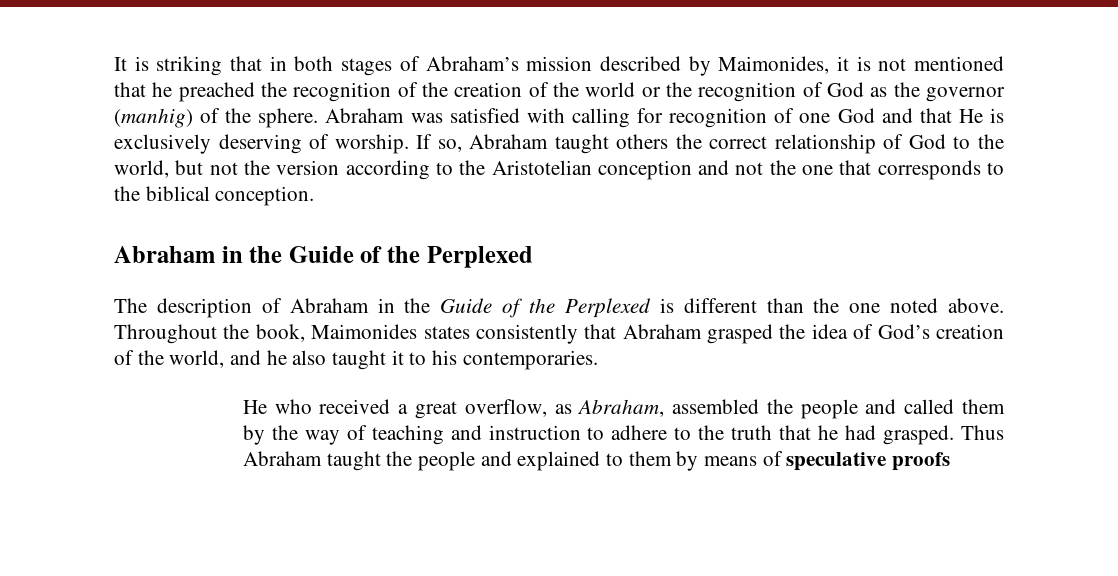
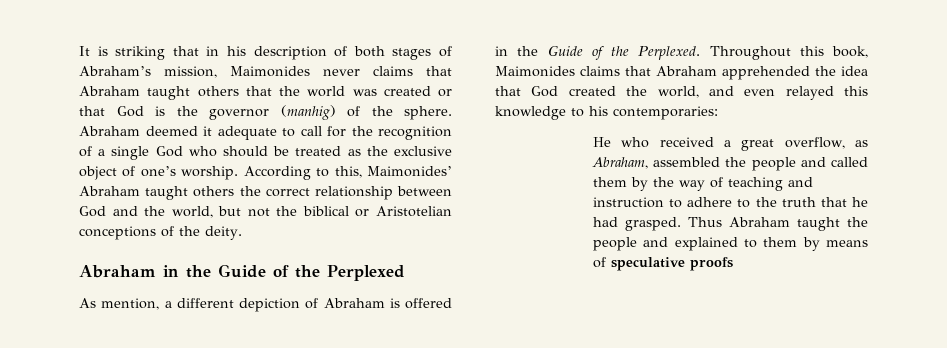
- It is striking that in both stages of Abraham’s mission described by Maimonides, it is not mentioned that he preached the recognition of the creation of the world or the recognition of God as the governor (manhig) of the sphere.
+ It is striking that in his description of both stages of Abraham’s mission, Maimonides never claims that Abraham taught others that the world was created or that God is the governor (manhig) of the sphere.
- Abraham was satisfied with calling for recognition of one God and that He is exclusively deserving of worship. If so, Abraham taught others the correct relationship of God to the world, but not the version according to the Aristotelian conception and not the one that corresponds to the biblical conception.
+ Abraham deemed it adequate to call for the recognition of a single God who should be treated as the exclusive object of one’s worship. According to this, Maimonides’ Abraham taught others the correct relationship between God and the world, but not the biblical or Aristotelian conceptions of the deity.
- The description of Abraham in the Guide of the Perplexed is different than the one noted above. Throughout the book, Maimonides states consistently that Abraham grasped the idea of God’s creation of the world, and he also taught it to his contemporaries.
+ As mention, a different depiction of Abraham is offered in the Guide of the Perplexed. Throughout this book, Maimonides claims that Abraham apprehended the idea that God created the world, and even relayed this knowledge to his contemporaries:

